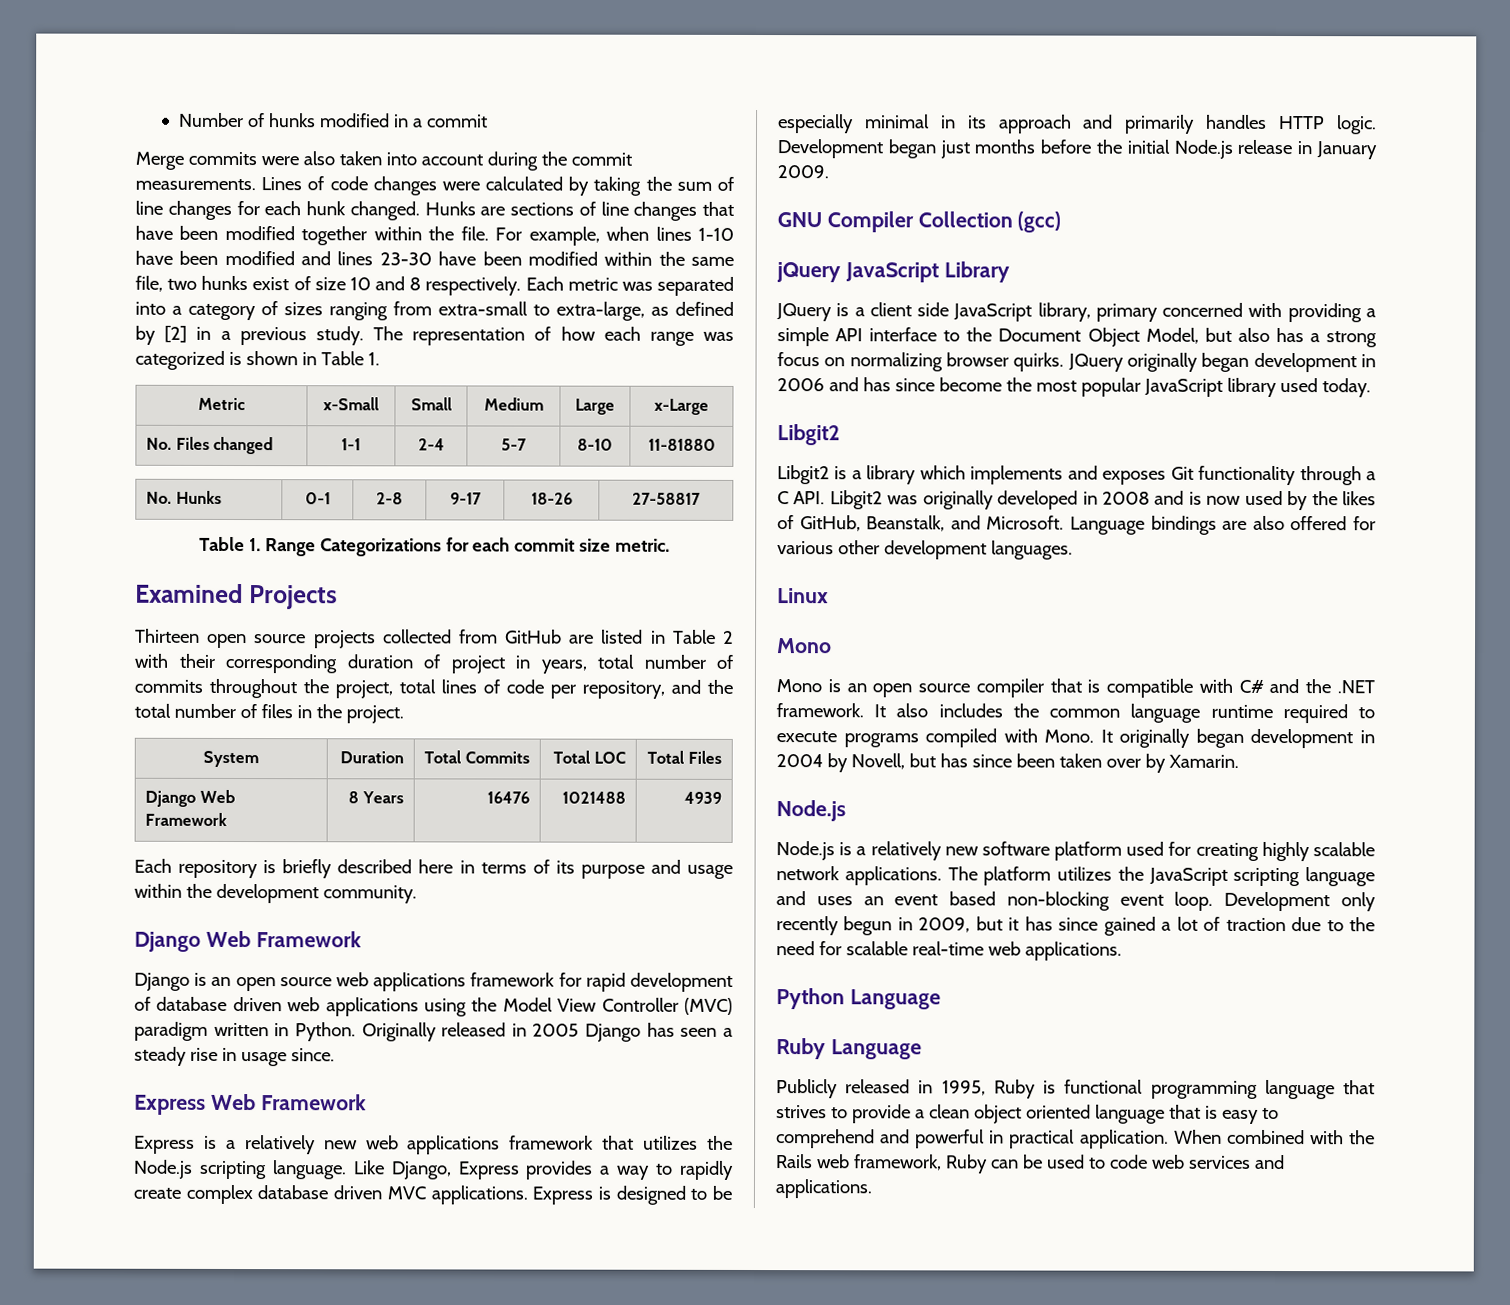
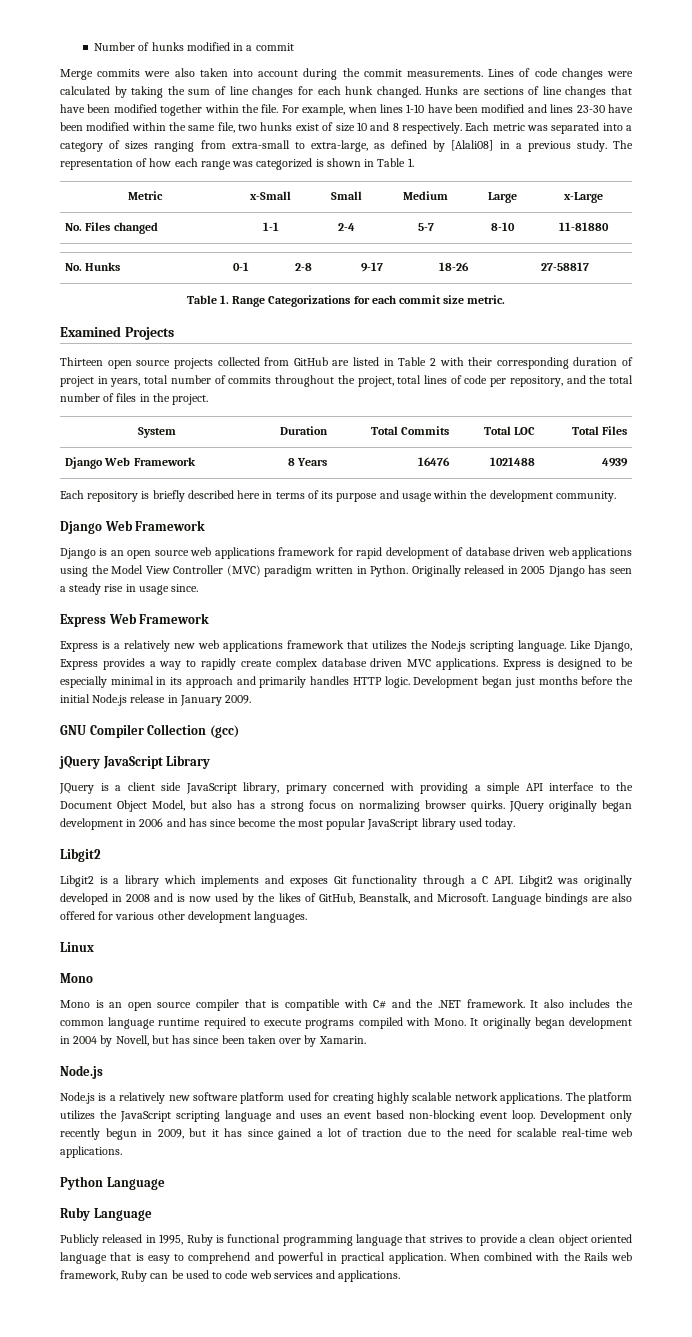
- Each metric was separated into a category of sizes ranging from extra-small to extra-large, as defined by [2] in a previous study.
+ Each metric was separated into a category of sizes ranging from extra-small to extra-large, as defined by [Alali08] in a previous study.

